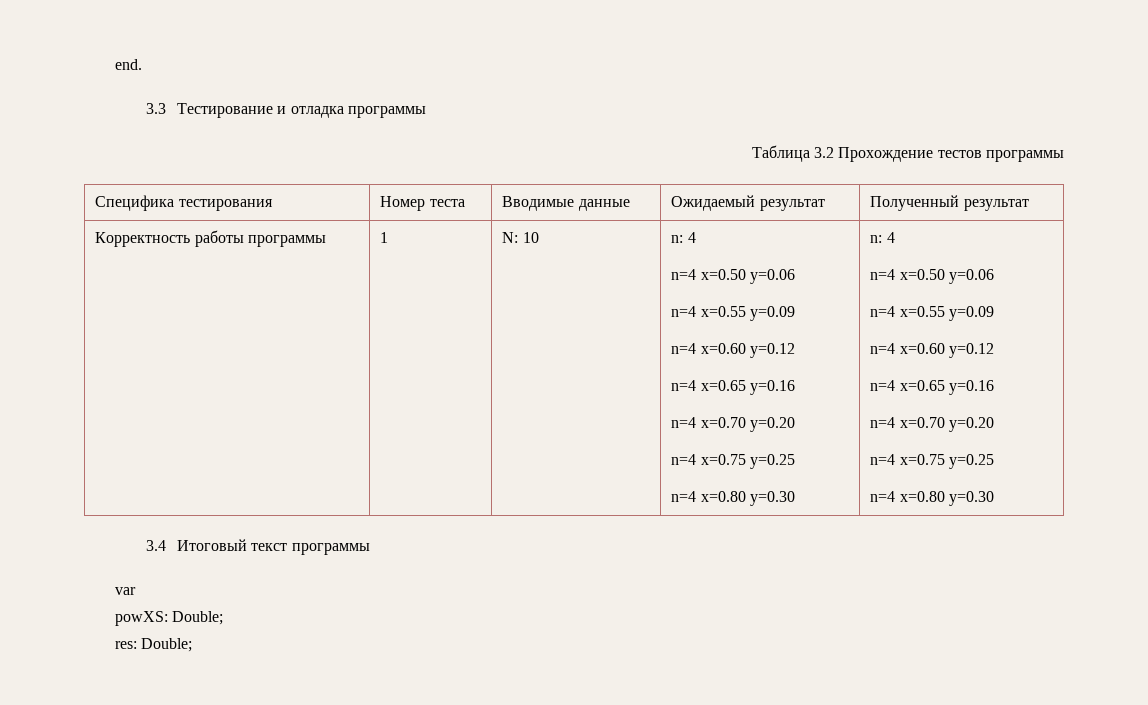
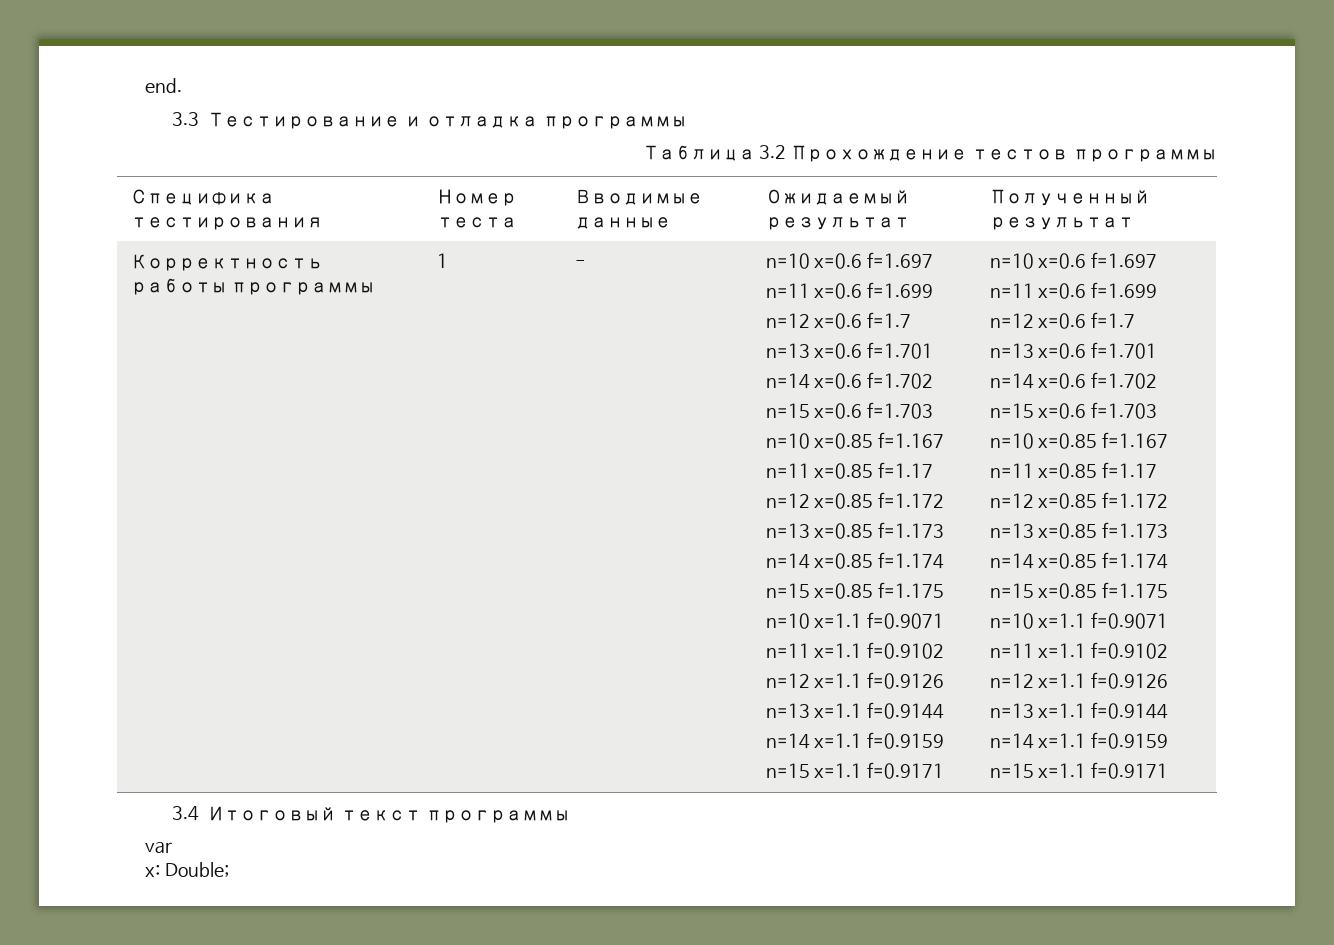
- N: 10 | n: 4
- n=4 x=0.50 y=0.06
- n=4 x=0.55 y=0.09
- n=4 x=0.60 y=0.12
- n=4 x=0.65 y=0.16
- n=4 x=0.70 y=0.20
- n=4 x=0.75 y=0.25
- n=4 x=0.80 y=0.30 | n: 4
- n=4 x=0.50 y=0.06
- n=4 x=0.55 y=0.09
- n=4 x=0.60 y=0.12
- n=4 x=0.65 y=0.16
- n=4 x=0.70 y=0.20
- n=4 x=0.75 y=0.25
- n=4 x=0.80 y=0.30
+ - | n=10 x=0.6 f=1.697
+ n=11 x=0.6 f=1.699
+ n=12 x=0.6 f=1.7
+ n=13 x=0.6 f=1.701
+ n=14 x=0.6 f=1.702
+ n=15 x=0.6 f=1.703
+ n=10 x=0.85 f=1.167
+ n=11 x=0.85 f=1.17
+ n=12 x=0.85 f=1.172
+ n=13 x=0.85 f=1.173
+ n=14 x=0.85 f=1.174
+ n=15 x=0.85 f=1.175
+ n=10 x=1.1 f=0.9071
+ n=11 x=1.1 f=0.9102
+ n=12 x=1.1 f=0.9126
+ n=13 x=1.1 f=0.9144
+ n=14 x=1.1 f=0.9159
+ n=15 x=1.1 f=0.9171 | n=10 x=0.6 f=1.697
+ n=11 x=0.6 f=1.699
+ n=12 x=0.6 f=1.7
+ n=13 x=0.6 f=1.701
+ n=14 x=0.6 f=1.702
+ n=15 x=0.6 f=1.703
+ n=10 x=0.85 f=1.167
+ n=11 x=0.85 f=1.17
+ n=12 x=0.85 f=1.172
+ n=13 x=0.85 f=1.173
+ n=14 x=0.85 f=1.174
+ n=15 x=0.85 f=1.175
+ n=10 x=1.1 f=0.9071
+ n=11 x=1.1 f=0.9102
+ n=12 x=1.1 f=0.9126
+ n=13 x=1.1 f=0.9144
+ n=14 x=1.1 f=0.9159
+ n=15 x=1.1 f=0.9171
- powXS: Double;
- res: Double;
+ x: Double;

